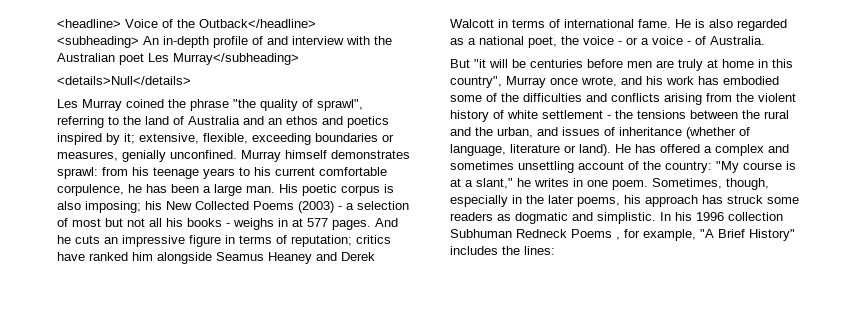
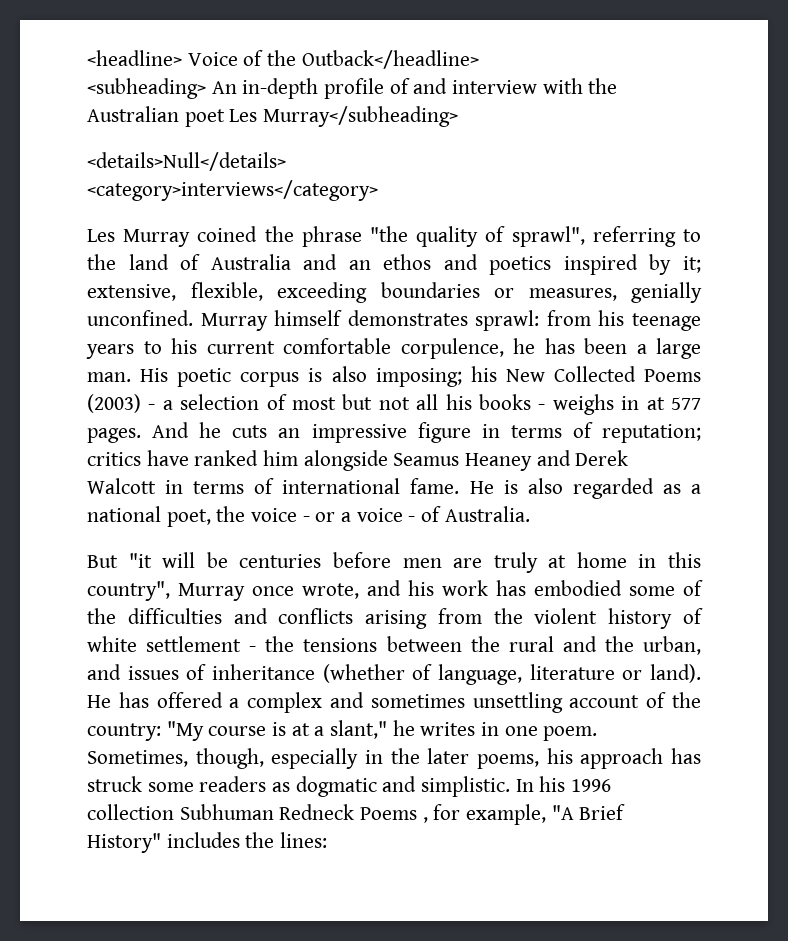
+ <category>interviews</category>

